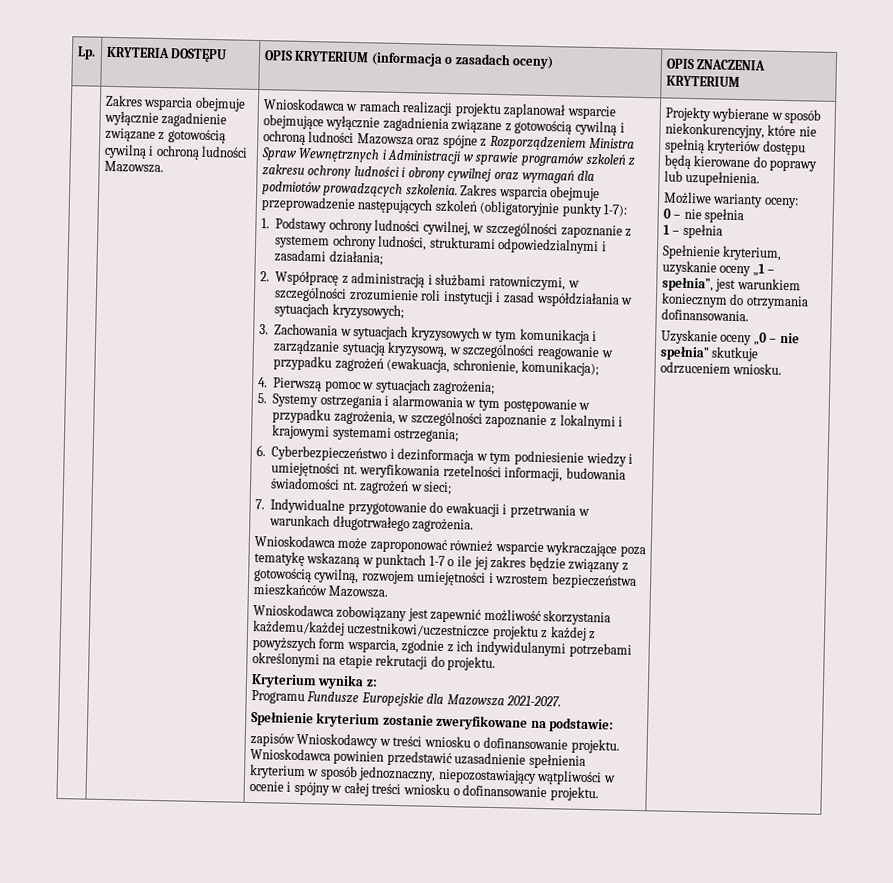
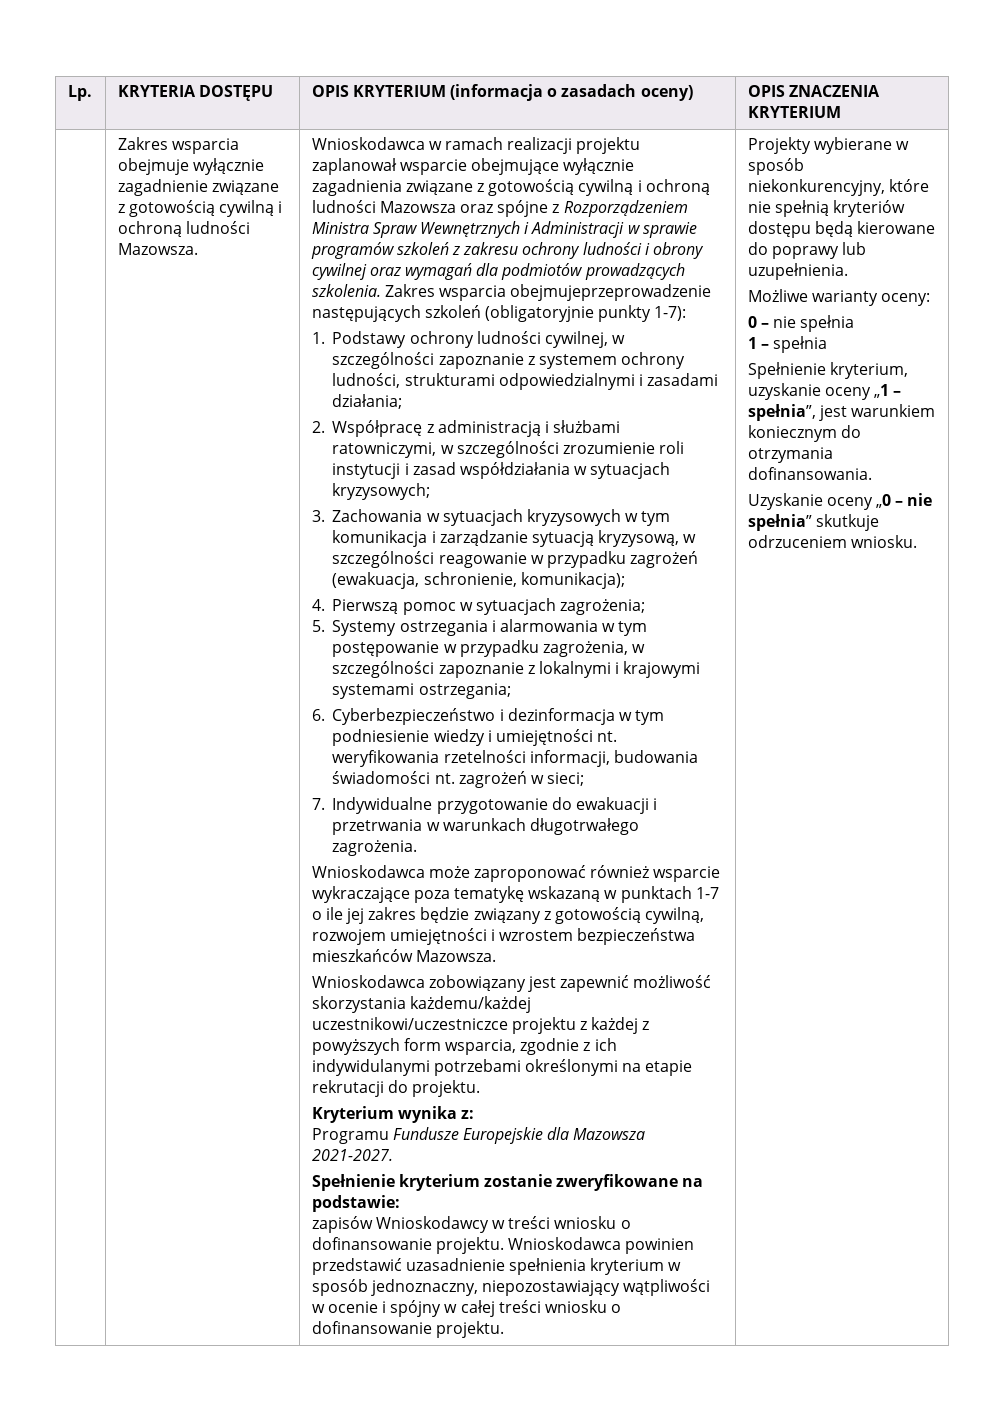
- Zakres wsparcia obejmuje przeprowadzenie następujących szkoleń (obligatoryjnie punkty 1-7):
+ Zakres wsparcia obejmujeprzeprowadzenie następujących szkoleń (obligatoryjnie punkty 1-7):

